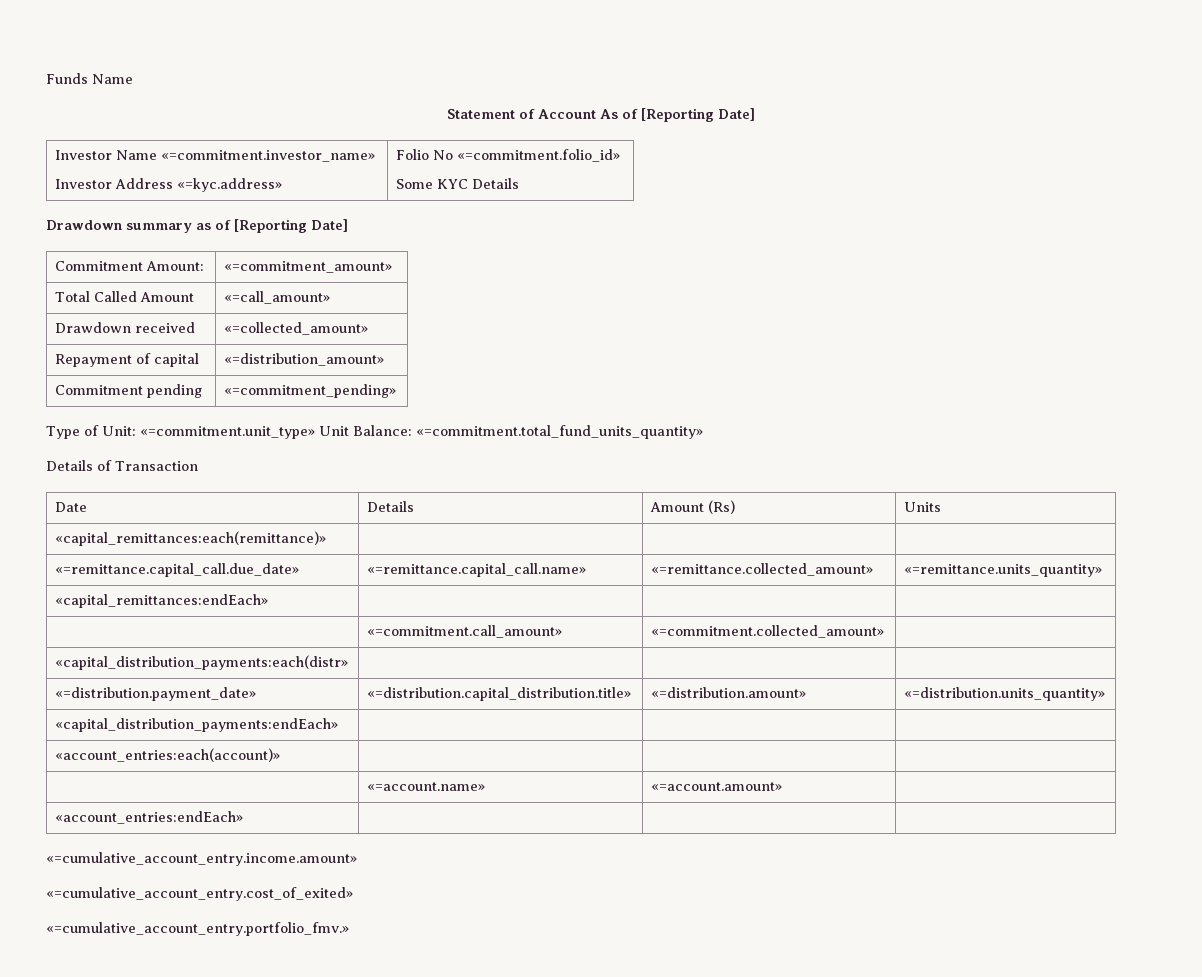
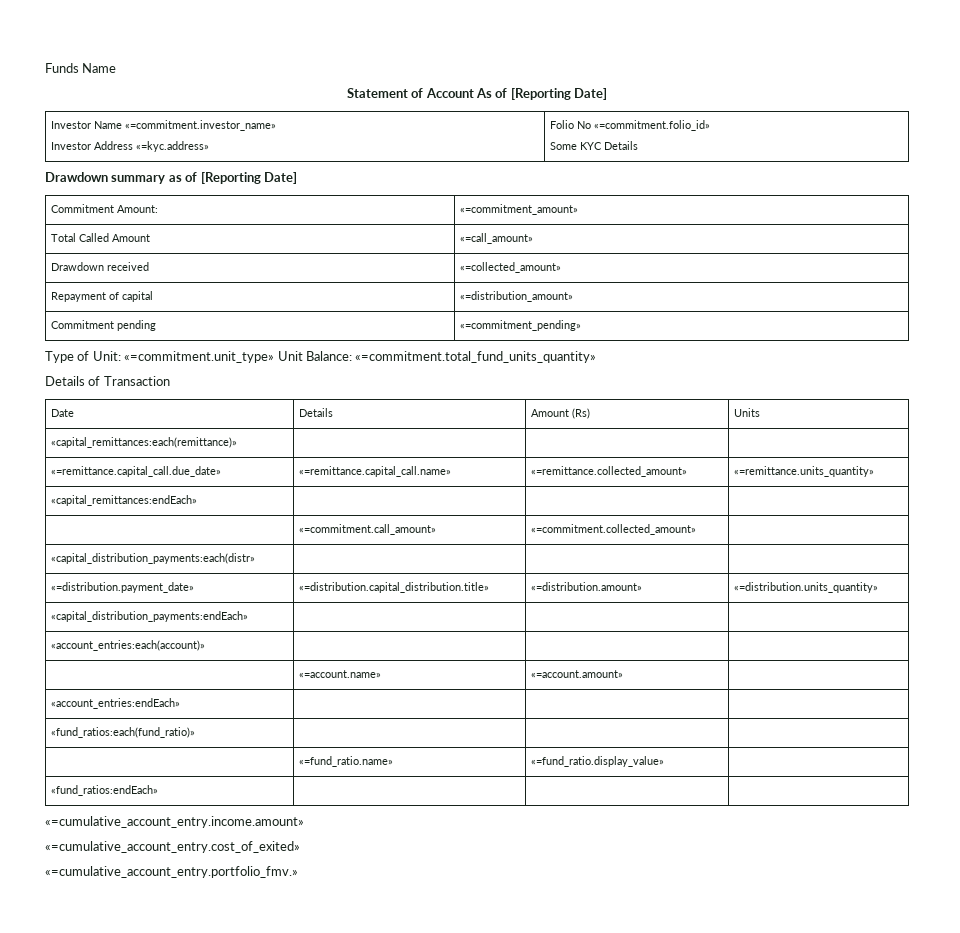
+ «fund_ratios:each(fund_ratio)» | | |
+ | «=fund_ratio.name» | «=fund_ratio.display_value» |
+ «fund_ratios:endEach» | | |

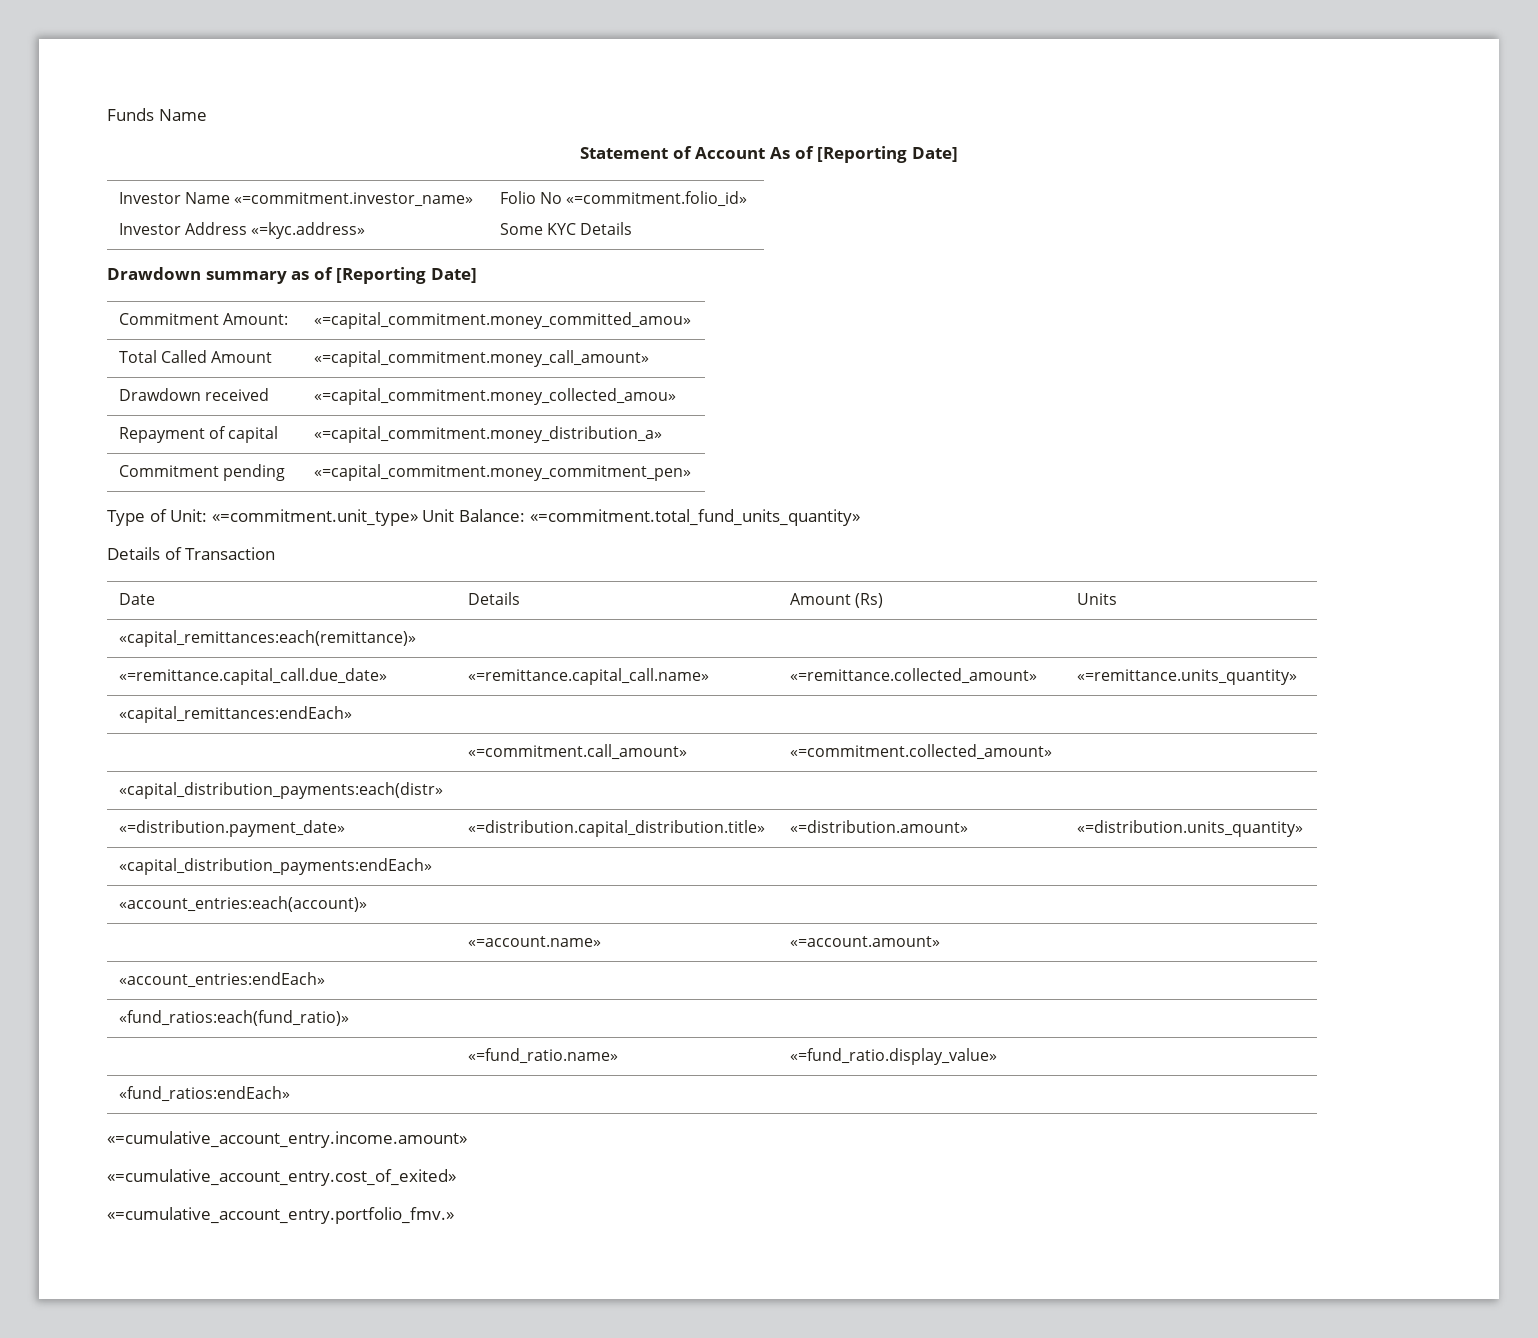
- Commitment Amount: | «=commitment_amount»
+ Commitment Amount: | «=capital_commitment.money_committed_amou»
- Total Called Amount | «=call_amount»
+ Total Called Amount | «=capital_commitment.money_call_amount»
- Drawdown received | «=collected_amount»
+ Drawdown received | «=capital_commitment.money_collected_amou»
- Repayment of capital | «=distribution_amount»
+ Repayment of capital | «=capital_commitment.money_distribution_a»
- Commitment pending | «=commitment_pending»
+ Commitment pending | «=capital_commitment.money_commitment_pen»

